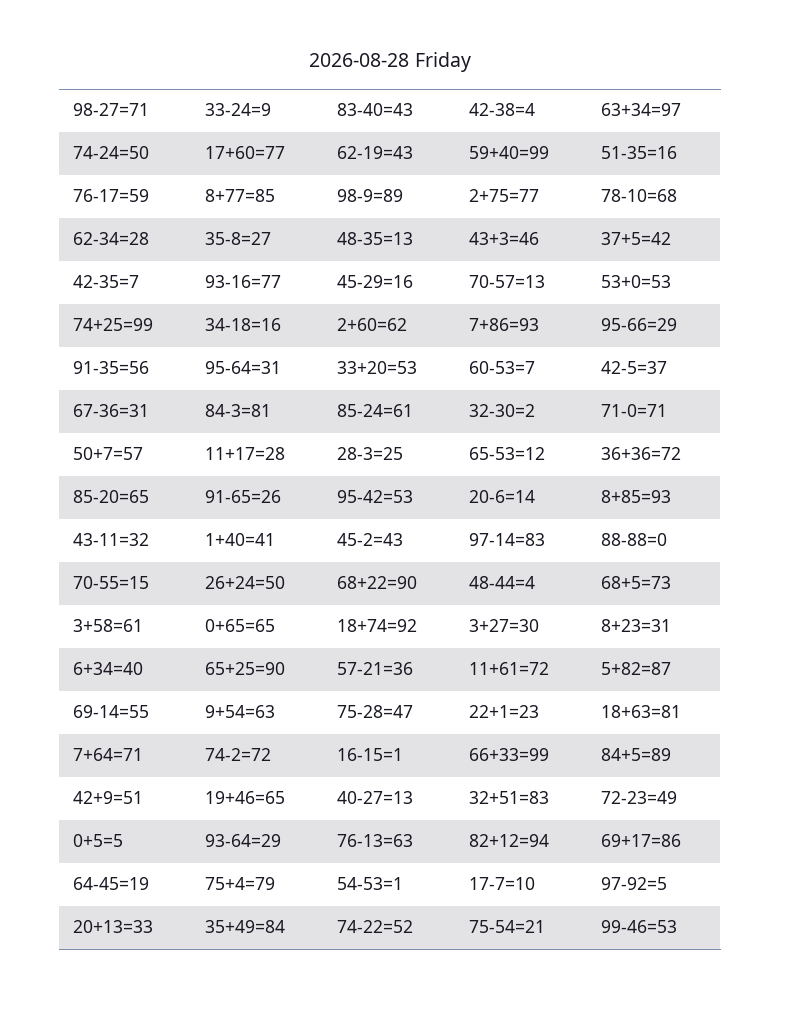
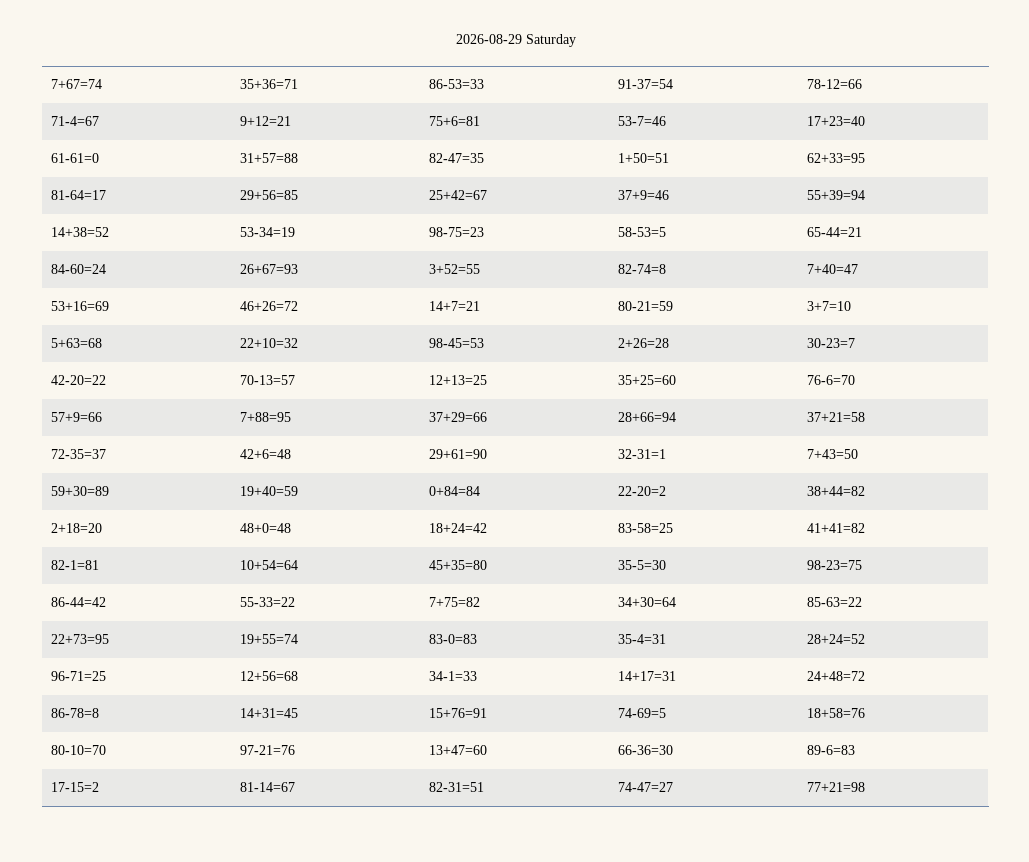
- 2026-08-28 Friday
- 98-27=71 | 33-24=9 | 83-40=43 | 42-38=4 | 63+34=97
- 74-24=50 | 17+60=77 | 62-19=43 | 59+40=99 | 51-35=16
- 76-17=59 | 8+77=85 | 98-9=89 | 2+75=77 | 78-10=68
- 62-34=28 | 35-8=27 | 48-35=13 | 43+3=46 | 37+5=42
- 42-35=7 | 93-16=77 | 45-29=16 | 70-57=13 | 53+0=53
- 74+25=99 | 34-18=16 | 2+60=62 | 7+86=93 | 95-66=29
- 91-35=56 | 95-64=31 | 33+20=53 | 60-53=7 | 42-5=37
- 67-36=31 | 84-3=81 | 85-24=61 | 32-30=2 | 71-0=71
- 50+7=57 | 11+17=28 | 28-3=25 | 65-53=12 | 36+36=72
- 85-20=65 | 91-65=26 | 95-42=53 | 20-6=14 | 8+85=93
- 43-11=32 | 1+40=41 | 45-2=43 | 97-14=83 | 88-88=0
- 70-55=15 | 26+24=50 | 68+22=90 | 48-44=4 | 68+5=73
- 3+58=61 | 0+65=65 | 18+74=92 | 3+27=30 | 8+23=31
- 6+34=40 | 65+25=90 | 57-21=36 | 11+61=72 | 5+82=87
- 69-14=55 | 9+54=63 | 75-28=47 | 22+1=23 | 18+63=81
- 7+64=71 | 74-2=72 | 16-15=1 | 66+33=99 | 84+5=89
- 42+9=51 | 19+46=65 | 40-27=13 | 32+51=83 | 72-23=49
- 0+5=5 | 93-64=29 | 76-13=63 | 82+12=94 | 69+17=86
- 64-45=19 | 75+4=79 | 54-53=1 | 17-7=10 | 97-92=5
- 20+13=33 | 35+49=84 | 74-22=52 | 75-54=21 | 99-46=53
+ 2026-08-29 Saturday
+ 7+67=74 | 35+36=71 | 86-53=33 | 91-37=54 | 78-12=66
+ 71-4=67 | 9+12=21 | 75+6=81 | 53-7=46 | 17+23=40
+ 61-61=0 | 31+57=88 | 82-47=35 | 1+50=51 | 62+33=95
+ 81-64=17 | 29+56=85 | 25+42=67 | 37+9=46 | 55+39=94
+ 14+38=52 | 53-34=19 | 98-75=23 | 58-53=5 | 65-44=21
+ 84-60=24 | 26+67=93 | 3+52=55 | 82-74=8 | 7+40=47
+ 53+16=69 | 46+26=72 | 14+7=21 | 80-21=59 | 3+7=10
+ 5+63=68 | 22+10=32 | 98-45=53 | 2+26=28 | 30-23=7
+ 42-20=22 | 70-13=57 | 12+13=25 | 35+25=60 | 76-6=70
+ 57+9=66 | 7+88=95 | 37+29=66 | 28+66=94 | 37+21=58
+ 72-35=37 | 42+6=48 | 29+61=90 | 32-31=1 | 7+43=50
+ 59+30=89 | 19+40=59 | 0+84=84 | 22-20=2 | 38+44=82
+ 2+18=20 | 48+0=48 | 18+24=42 | 83-58=25 | 41+41=82
+ 82-1=81 | 10+54=64 | 45+35=80 | 35-5=30 | 98-23=75
+ 86-44=42 | 55-33=22 | 7+75=82 | 34+30=64 | 85-63=22
+ 22+73=95 | 19+55=74 | 83-0=83 | 35-4=31 | 28+24=52
+ 96-71=25 | 12+56=68 | 34-1=33 | 14+17=31 | 24+48=72
+ 86-78=8 | 14+31=45 | 15+76=91 | 74-69=5 | 18+58=76
+ 80-10=70 | 97-21=76 | 13+47=60 | 66-36=30 | 89-6=83
+ 17-15=2 | 81-14=67 | 82-31=51 | 74-47=27 | 77+21=98

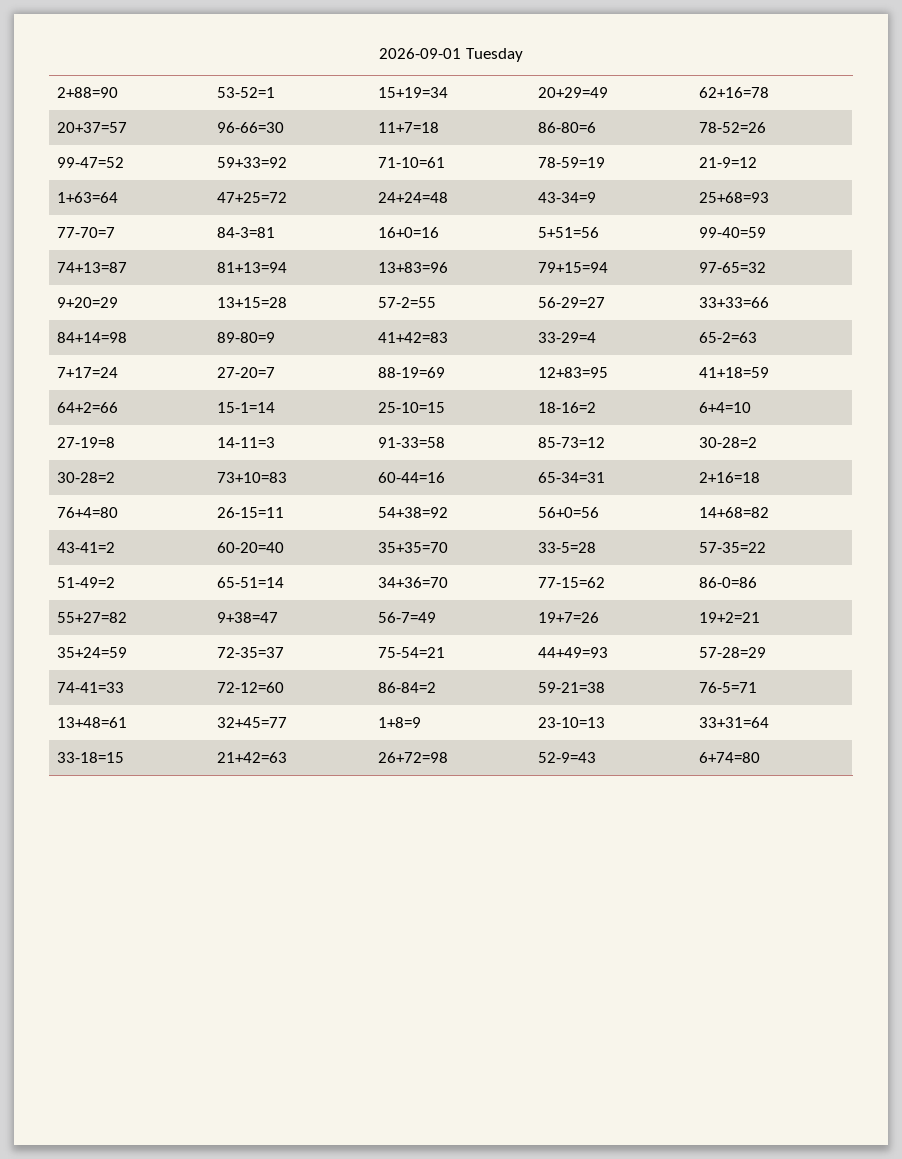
- 2026-08-29 Saturday
- 7+67=74 | 35+36=71 | 86-53=33 | 91-37=54 | 78-12=66
- 71-4=67 | 9+12=21 | 75+6=81 | 53-7=46 | 17+23=40
- 61-61=0 | 31+57=88 | 82-47=35 | 1+50=51 | 62+33=95
- 81-64=17 | 29+56=85 | 25+42=67 | 37+9=46 | 55+39=94
- 14+38=52 | 53-34=19 | 98-75=23 | 58-53=5 | 65-44=21
- 84-60=24 | 26+67=93 | 3+52=55 | 82-74=8 | 7+40=47
- 53+16=69 | 46+26=72 | 14+7=21 | 80-21=59 | 3+7=10
- 5+63=68 | 22+10=32 | 98-45=53 | 2+26=28 | 30-23=7
- 42-20=22 | 70-13=57 | 12+13=25 | 35+25=60 | 76-6=70
- 57+9=66 | 7+88=95 | 37+29=66 | 28+66=94 | 37+21=58
- 72-35=37 | 42+6=48 | 29+61=90 | 32-31=1 | 7+43=50
- 59+30=89 | 19+40=59 | 0+84=84 | 22-20=2 | 38+44=82
- 2+18=20 | 48+0=48 | 18+24=42 | 83-58=25 | 41+41=82
- 82-1=81 | 10+54=64 | 45+35=80 | 35-5=30 | 98-23=75
- 86-44=42 | 55-33=22 | 7+75=82 | 34+30=64 | 85-63=22
- 22+73=95 | 19+55=74 | 83-0=83 | 35-4=31 | 28+24=52
- 96-71=25 | 12+56=68 | 34-1=33 | 14+17=31 | 24+48=72
- 86-78=8 | 14+31=45 | 15+76=91 | 74-69=5 | 18+58=76
- 80-10=70 | 97-21=76 | 13+47=60 | 66-36=30 | 89-6=83
- 17-15=2 | 81-14=67 | 82-31=51 | 74-47=27 | 77+21=98
+ 2026-09-01 Tuesday
+ 2+88=90 | 53-52=1 | 15+19=34 | 20+29=49 | 62+16=78
+ 20+37=57 | 96-66=30 | 11+7=18 | 86-80=6 | 78-52=26
+ 99-47=52 | 59+33=92 | 71-10=61 | 78-59=19 | 21-9=12
+ 1+63=64 | 47+25=72 | 24+24=48 | 43-34=9 | 25+68=93
+ 77-70=7 | 84-3=81 | 16+0=16 | 5+51=56 | 99-40=59
+ 74+13=87 | 81+13=94 | 13+83=96 | 79+15=94 | 97-65=32
+ 9+20=29 | 13+15=28 | 57-2=55 | 56-29=27 | 33+33=66
+ 84+14=98 | 89-80=9 | 41+42=83 | 33-29=4 | 65-2=63
+ 7+17=24 | 27-20=7 | 88-19=69 | 12+83=95 | 41+18=59
+ 64+2=66 | 15-1=14 | 25-10=15 | 18-16=2 | 6+4=10
+ 27-19=8 | 14-11=3 | 91-33=58 | 85-73=12 | 30-28=2
+ 30-28=2 | 73+10=83 | 60-44=16 | 65-34=31 | 2+16=18
+ 76+4=80 | 26-15=11 | 54+38=92 | 56+0=56 | 14+68=82
+ 43-41=2 | 60-20=40 | 35+35=70 | 33-5=28 | 57-35=22
+ 51-49=2 | 65-51=14 | 34+36=70 | 77-15=62 | 86-0=86
+ 55+27=82 | 9+38=47 | 56-7=49 | 19+7=26 | 19+2=21
+ 35+24=59 | 72-35=37 | 75-54=21 | 44+49=93 | 57-28=29
+ 74-41=33 | 72-12=60 | 86-84=2 | 59-21=38 | 76-5=71
+ 13+48=61 | 32+45=77 | 1+8=9 | 23-10=13 | 33+31=64
+ 33-18=15 | 21+42=63 | 26+72=98 | 52-9=43 | 6+74=80

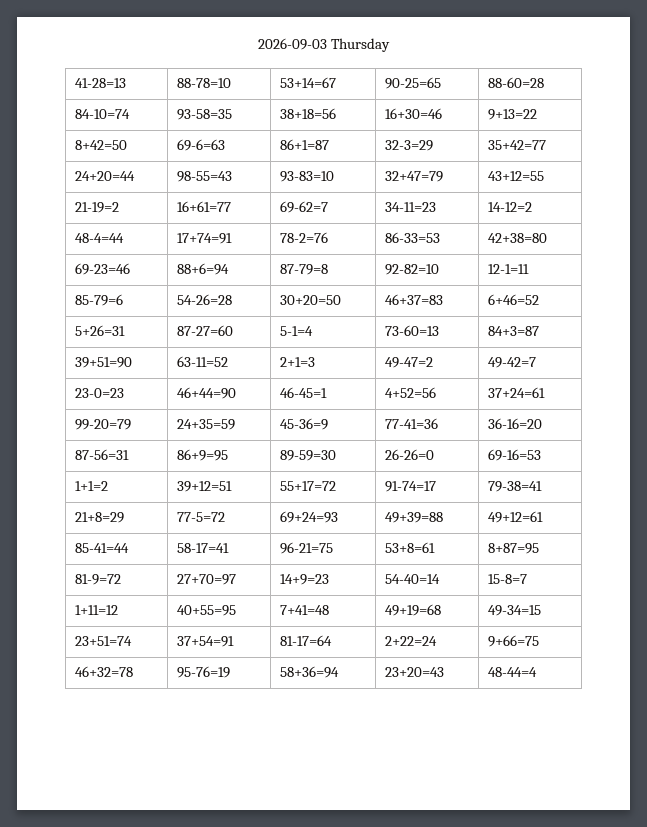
- 2026-09-01 Tuesday
- 2+88=90 | 53-52=1 | 15+19=34 | 20+29=49 | 62+16=78
- 20+37=57 | 96-66=30 | 11+7=18 | 86-80=6 | 78-52=26
- 99-47=52 | 59+33=92 | 71-10=61 | 78-59=19 | 21-9=12
- 1+63=64 | 47+25=72 | 24+24=48 | 43-34=9 | 25+68=93
- 77-70=7 | 84-3=81 | 16+0=16 | 5+51=56 | 99-40=59
- 74+13=87 | 81+13=94 | 13+83=96 | 79+15=94 | 97-65=32
- 9+20=29 | 13+15=28 | 57-2=55 | 56-29=27 | 33+33=66
- 84+14=98 | 89-80=9 | 41+42=83 | 33-29=4 | 65-2=63
- 7+17=24 | 27-20=7 | 88-19=69 | 12+83=95 | 41+18=59
- 64+2=66 | 15-1=14 | 25-10=15 | 18-16=2 | 6+4=10
- 27-19=8 | 14-11=3 | 91-33=58 | 85-73=12 | 30-28=2
- 30-28=2 | 73+10=83 | 60-44=16 | 65-34=31 | 2+16=18
- 76+4=80 | 26-15=11 | 54+38=92 | 56+0=56 | 14+68=82
- 43-41=2 | 60-20=40 | 35+35=70 | 33-5=28 | 57-35=22
- 51-49=2 | 65-51=14 | 34+36=70 | 77-15=62 | 86-0=86
- 55+27=82 | 9+38=47 | 56-7=49 | 19+7=26 | 19+2=21
- 35+24=59 | 72-35=37 | 75-54=21 | 44+49=93 | 57-28=29
- 74-41=33 | 72-12=60 | 86-84=2 | 59-21=38 | 76-5=71
- 13+48=61 | 32+45=77 | 1+8=9 | 23-10=13 | 33+31=64
- 33-18=15 | 21+42=63 | 26+72=98 | 52-9=43 | 6+74=80
+ 2026-09-03 Thursday
+ 41-28=13 | 88-78=10 | 53+14=67 | 90-25=65 | 88-60=28
+ 84-10=74 | 93-58=35 | 38+18=56 | 16+30=46 | 9+13=22
+ 8+42=50 | 69-6=63 | 86+1=87 | 32-3=29 | 35+42=77
+ 24+20=44 | 98-55=43 | 93-83=10 | 32+47=79 | 43+12=55
+ 21-19=2 | 16+61=77 | 69-62=7 | 34-11=23 | 14-12=2
+ 48-4=44 | 17+74=91 | 78-2=76 | 86-33=53 | 42+38=80
+ 69-23=46 | 88+6=94 | 87-79=8 | 92-82=10 | 12-1=11
+ 85-79=6 | 54-26=28 | 30+20=50 | 46+37=83 | 6+46=52
+ 5+26=31 | 87-27=60 | 5-1=4 | 73-60=13 | 84+3=87
+ 39+51=90 | 63-11=52 | 2+1=3 | 49-47=2 | 49-42=7
+ 23-0=23 | 46+44=90 | 46-45=1 | 4+52=56 | 37+24=61
+ 99-20=79 | 24+35=59 | 45-36=9 | 77-41=36 | 36-16=20
+ 87-56=31 | 86+9=95 | 89-59=30 | 26-26=0 | 69-16=53
+ 1+1=2 | 39+12=51 | 55+17=72 | 91-74=17 | 79-38=41
+ 21+8=29 | 77-5=72 | 69+24=93 | 49+39=88 | 49+12=61
+ 85-41=44 | 58-17=41 | 96-21=75 | 53+8=61 | 8+87=95
+ 81-9=72 | 27+70=97 | 14+9=23 | 54-40=14 | 15-8=7
+ 1+11=12 | 40+55=95 | 7+41=48 | 49+19=68 | 49-34=15
+ 23+51=74 | 37+54=91 | 81-17=64 | 2+22=24 | 9+66=75
+ 46+32=78 | 95-76=19 | 58+36=94 | 23+20=43 | 48-44=4

